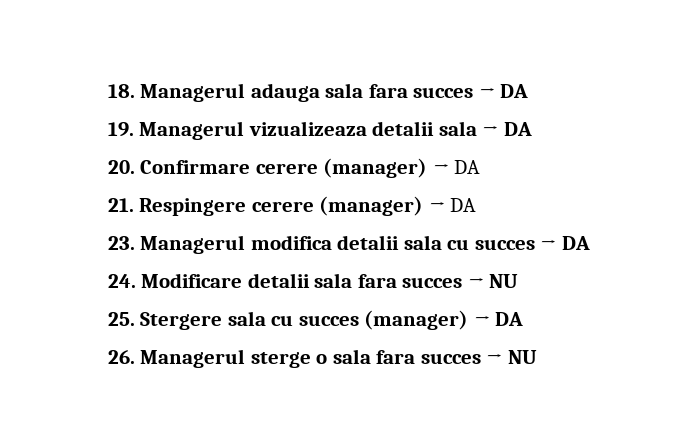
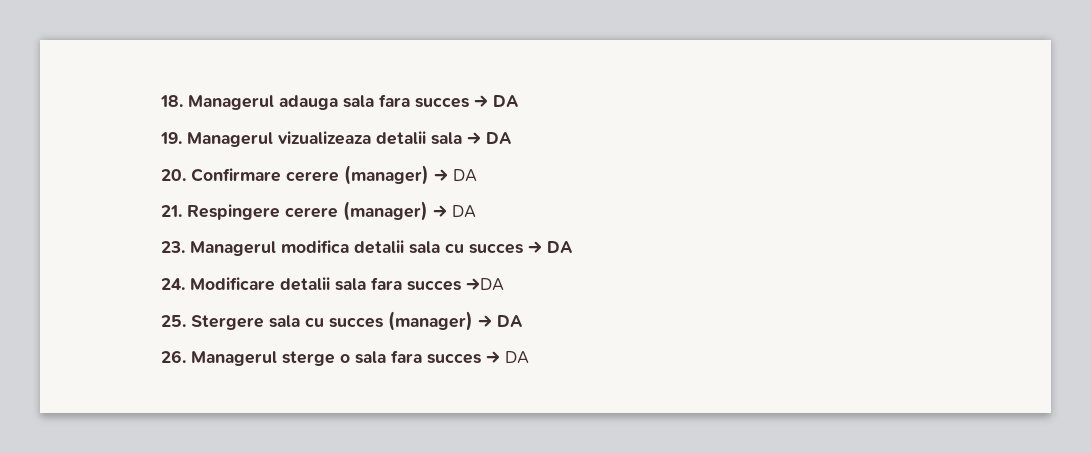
- 24. Modificare detalii sala fara succes → NU
+ 24. Modificare detalii sala fara succes →DA
- 26. Managerul sterge o sala fara succes → NU
+ 26. Managerul sterge o sala fara succes → DA

